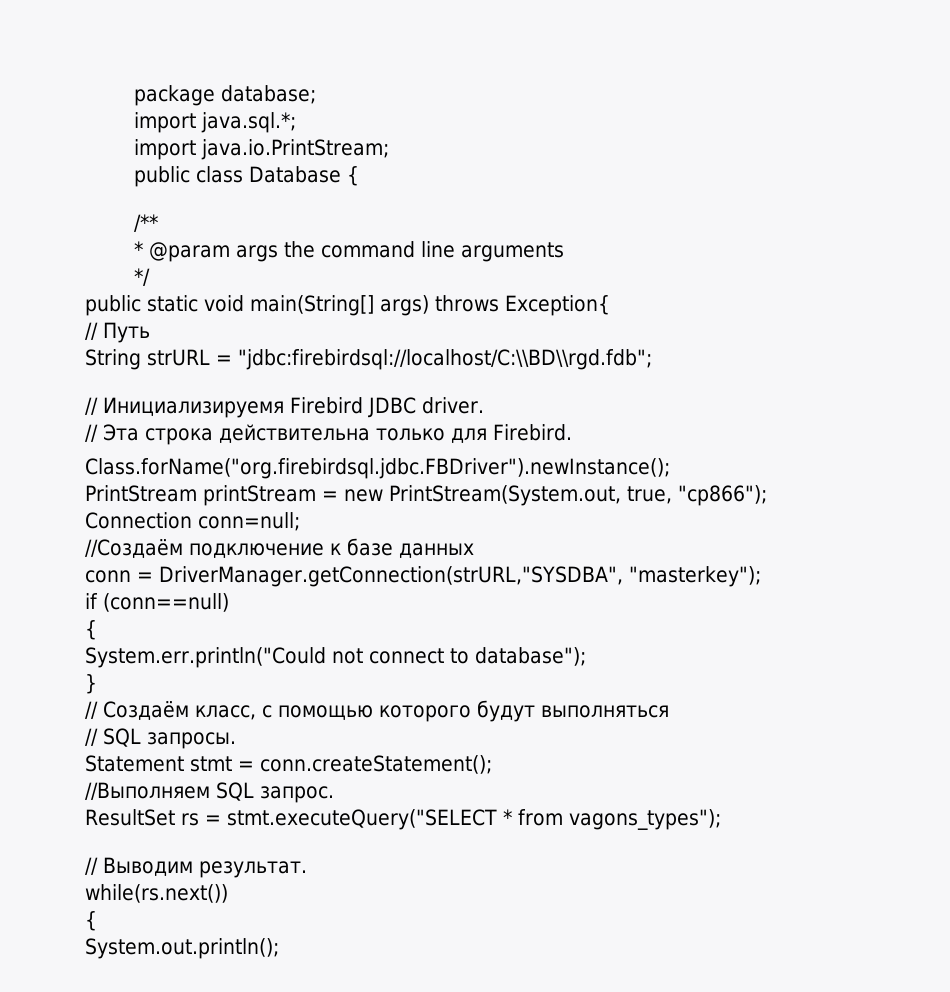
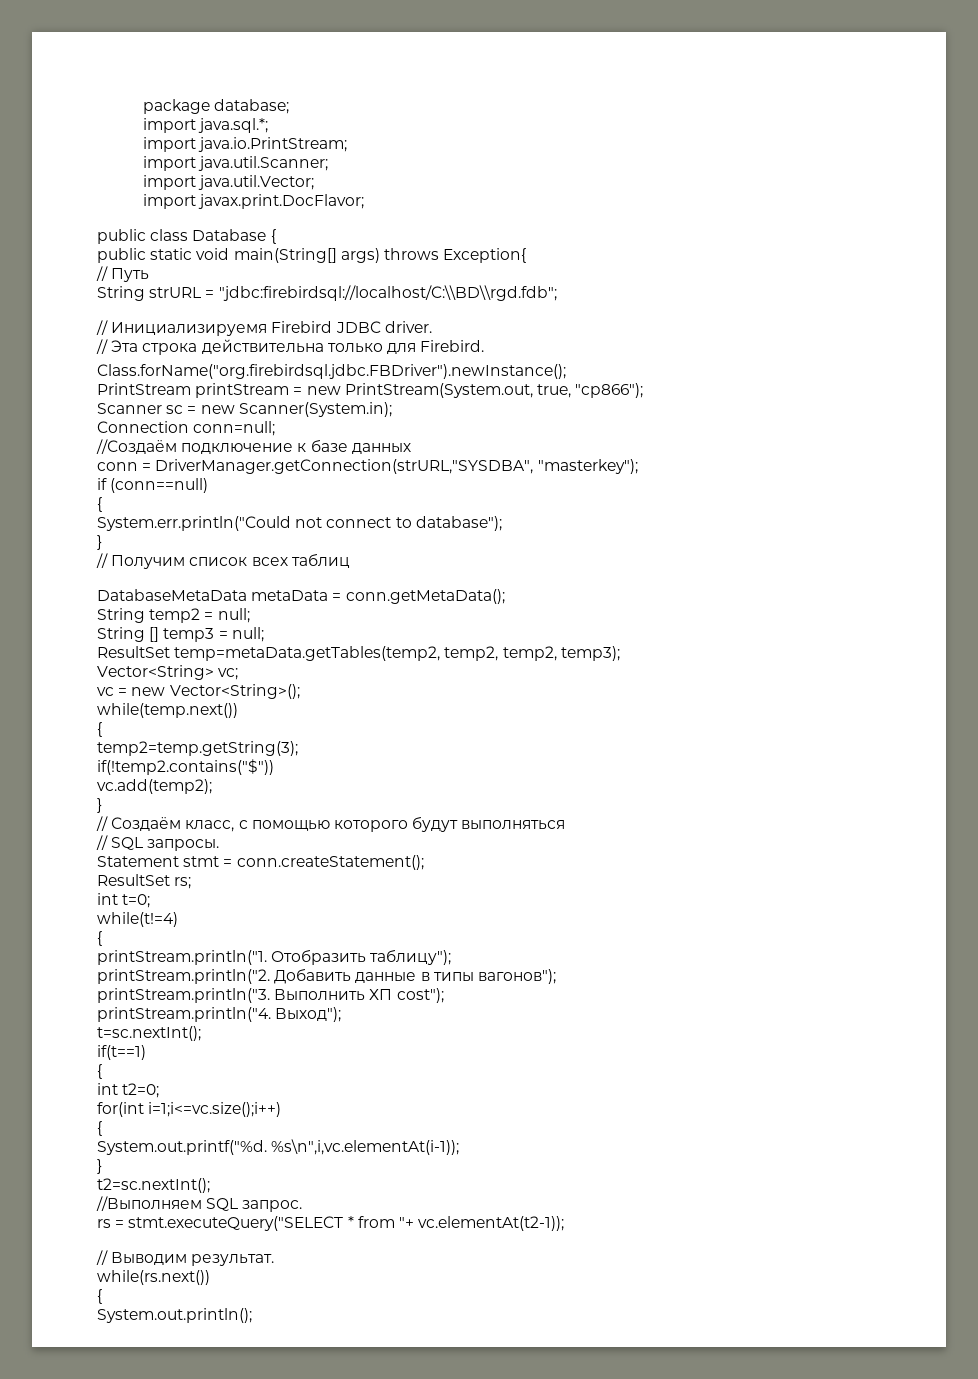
+ import java.util.Scanner;
+ import java.util.Vector;
+ import javax.print.DocFlavor;
  public class Database {
- /**
- * @param args the command line arguments
- */
+ Scanner sc = new Scanner(System.in);
+ // Получим список всех таблиц
+ DatabaseMetaData metaData = conn.getMetaData();
+ String temp2 = null;
+ String [] temp3 = null;
+ ResultSet temp=metaData.getTables(temp2, temp2, temp2, temp3);
+ Vector<String> vc;
+ vc = new Vector<String>();
+ while(temp.next())
+ {
+ temp2=temp.getString(3);
+ if(!temp2.contains("$"))
+ vc.add(temp2);
+ }
+ ResultSet rs;
+ int t=0;
+ while(t!=4)
+ {
+ printStream.println("1. Отобразить таблицу");
+ printStream.println("2. Добавить данные в типы вагонов");
+ printStream.println("3. Выполнить ХП cost");
+ printStream.println("4. Выход");
+ t=sc.nextInt();
+ if(t==1)
+ {
+ int t2=0;
+ for(int i=1;i<=vc.size();i++)
+ {
+ System.out.printf("%d. %s\n",i,vc.elementAt(i-1));
+ }
+ t2=sc.nextInt();
- ResultSet rs = stmt.executeQuery("SELECT * from vagons_types");
+ rs = stmt.executeQuery("SELECT * from "+ vc.elementAt(t2-1));

